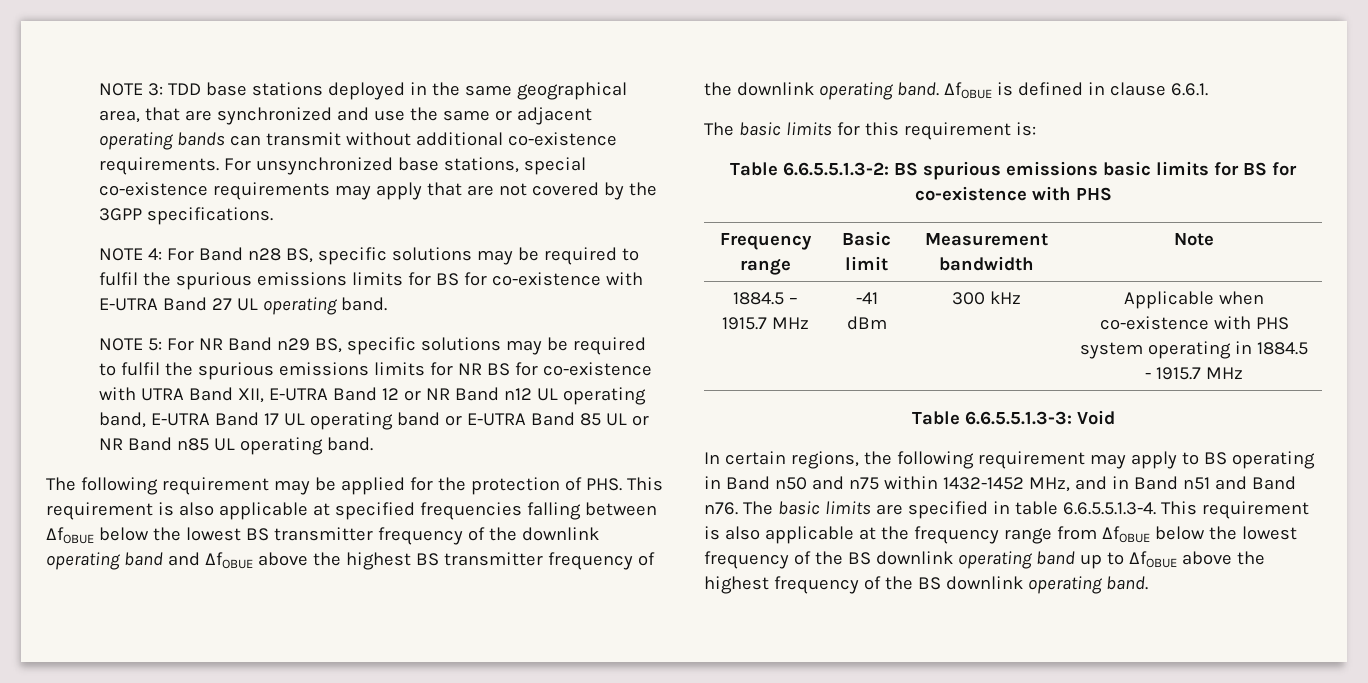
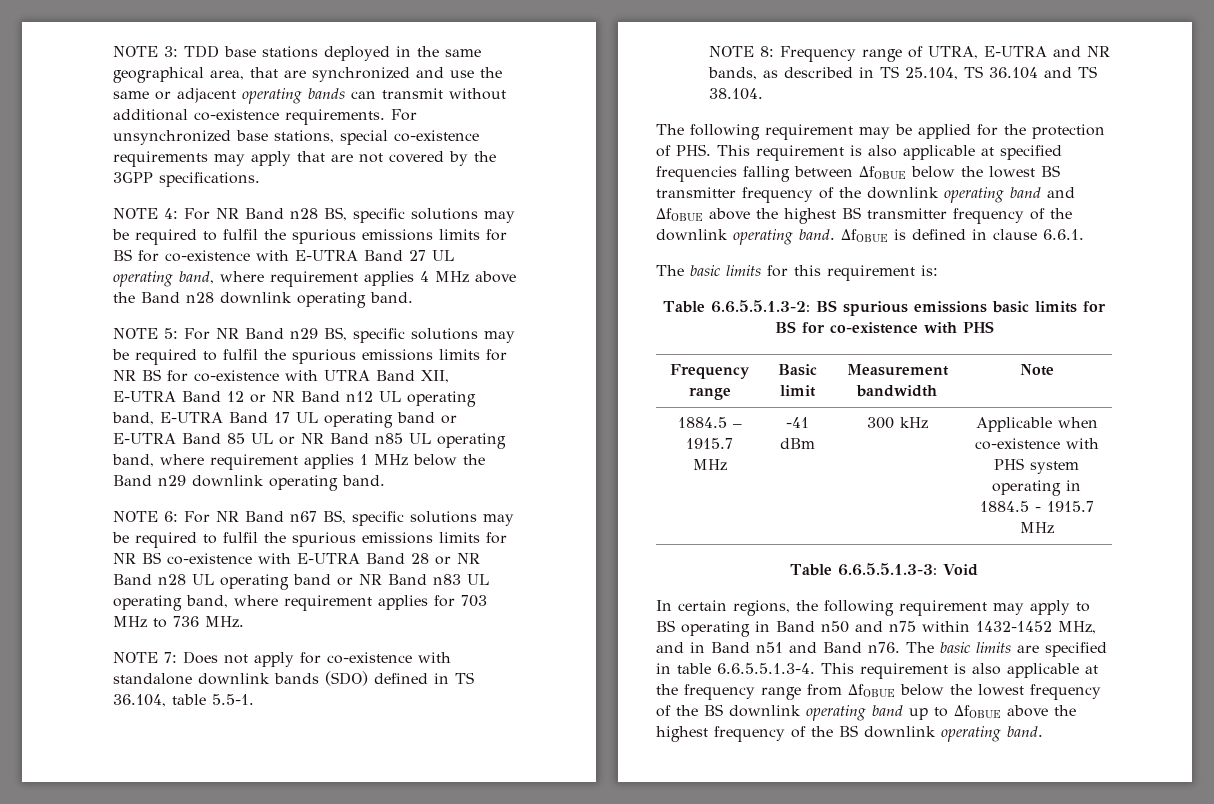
- NOTE 4: For Band n28 BS, specific solutions may be required to fulfil the spurious emissions limits for BS for co-existence with E-UTRA Band 27 UL operating band.
+ NOTE 4: For NR Band n28 BS, specific solutions may be required to fulfil the spurious emissions limits for BS for co-existence with E-UTRA Band 27 UL operating band, where requirement applies 4 MHz above the Band n28 downlink operating band.
- NOTE 5: For NR Band n29 BS, specific solutions may be required to fulfil the spurious emissions limits for NR BS for co-existence with UTRA Band XII, E-UTRA Band 12 or NR Band n12 UL operating band, E-UTRA Band 17 UL operating band or E-UTRA Band 85 UL or NR Band n85 UL operating band.
+ NOTE 5: For NR Band n29 BS, specific solutions may be required to fulfil the spurious emissions limits for NR BS for co-existence with UTRA Band XII, E-UTRA Band 12 or NR Band n12 UL operating band, E-UTRA Band 17 UL operating band or E-UTRA Band 85 UL or NR Band n85 UL operating band, where requirement applies 1 MHz below the Band n29 downlink operating band.
+ NOTE 6: For NR Band n67 BS, specific solutions may be required to fulfil the spurious emissions limits for NR BS co-existence with E-UTRA Band 28 or NR Band n28 UL operating band or NR Band n83 UL operating band, where requirement applies for 703 MHz to 736 MHz.
+ NOTE 7: Does not apply for co-existence with standalone downlink bands (SDO) defined in TS 36.104, table 5.5-1.
+ NOTE 8: Frequency range of UTRA, E-UTRA and NR bands, as described in TS 25.104, TS 36.104 and TS 38.104.

